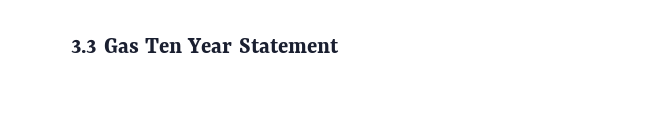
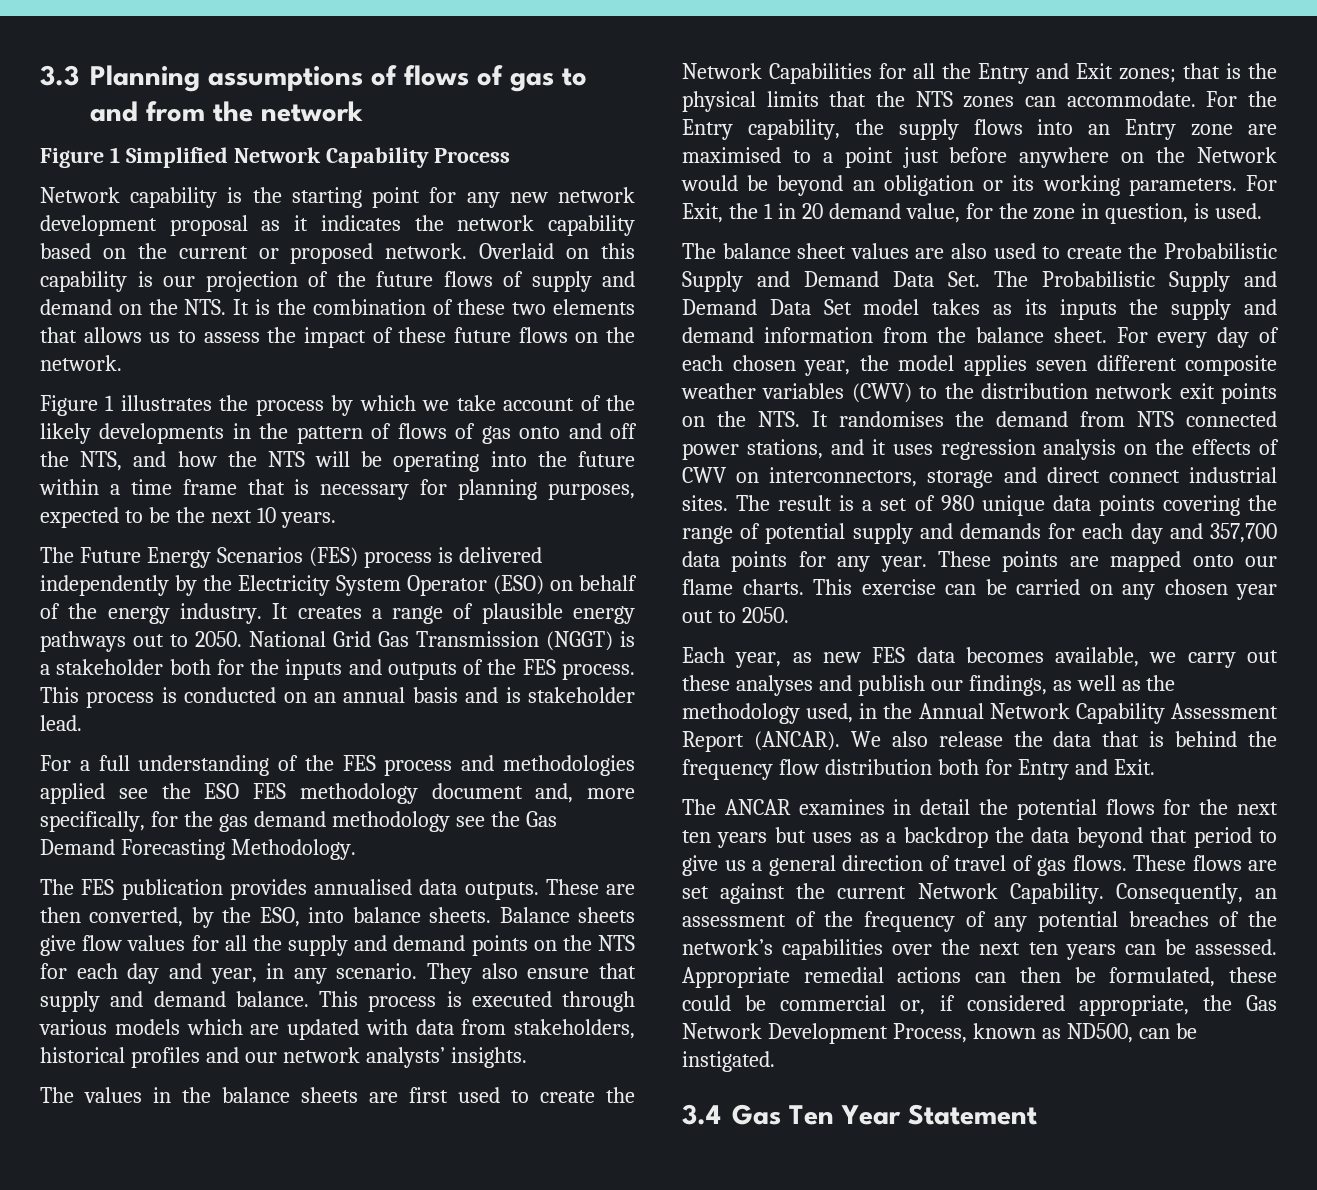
- 3.3 Gas Ten Year Statement
+ 3.3 Planning assumptions of flows of gas to and from the network
+ Figure 1 Simplified Network Capability Process
+ Network capability is the starting point for any new network development proposal as it indicates the network capability based on the current or proposed network. Overlaid on this capability is our projection of the future flows of supply and demand on the NTS. It is the combination of these two elements that allows us to assess the impact of these future flows on the network.
+ Figure 1 illustrates the process by which we take account of the likely developments in the pattern of flows of gas onto and off the NTS, and how the NTS will be operating into the future within a time frame that is necessary for planning purposes, expected to be the next 10 years.
+ The Future Energy Scenarios (FES) process is delivered independently by the Electricity System Operator (ESO) on behalf of the energy industry. It creates a range of plausible energy pathways out to 2050. National Grid Gas Transmission (NGGT) is a stakeholder both for the inputs and outputs of the FES process. This process is conducted on an annual basis and is stakeholder lead.
+ For a full understanding of the FES process and methodologies applied see the ESO FES methodology document and, more specifically, for the gas demand methodology see the Gas Demand Forecasting Methodology.
+ The FES publication provides annualised data outputs. These are then converted, by the ESO, into balance sheets. Balance sheets give flow values for all the supply and demand points on the NTS for each day and year, in any scenario. They also ensure that supply and demand balance. This process is executed through various models which are updated with data from stakeholders, historical profiles and our network analysts’ insights.
+ The values in the balance sheets are first used to create the Network Capabilities for all the Entry and Exit zones; that is the physical limits that the NTS zones can accommodate. For the Entry capability, the supply flows into an Entry zone are maximised to a point just before anywhere on the Network would be beyond an obligation or its working parameters. For Exit, the 1 in 20 demand value, for the zone in question, is used.
+ The balance sheet values are also used to create the Probabilistic Supply and Demand Data Set. The Probabilistic Supply and Demand Data Set model takes as its inputs the supply and demand information from the balance sheet. For every day of each chosen year, the model applies seven different composite weather variables (CWV) to the distribution network exit points on the NTS. It randomises the demand from NTS connected power stations, and it uses regression analysis on the effects of CWV on interconnectors, storage and direct connect industrial sites. The result is a set of 980 unique data points covering the range of potential supply and demands for each day and 357,700 data points for any year. These points are mapped onto our flame charts. This exercise can be carried on any chosen year out to 2050.
+ Each year, as new FES data becomes available, we carry out these analyses and publish our findings, as well as the methodology used, in the Annual Network Capability Assessment Report (ANCAR). We also release the data that is behind the frequency flow distribution both for Entry and Exit.
+ The ANCAR examines in detail the potential flows for the next ten years but uses as a backdrop the data beyond that period to give us a general direction of travel of gas flows. These flows are set against the current Network Capability. Consequently, an assessment of the frequency of any potential breaches of the network’s capabilities over the next ten years can be assessed. Appropriate remedial actions can then be formulated, these could be commercial or, if considered appropriate, the Gas Network Development Process, known as ND500, can be instigated.
+ 3.4 Gas Ten Year Statement

